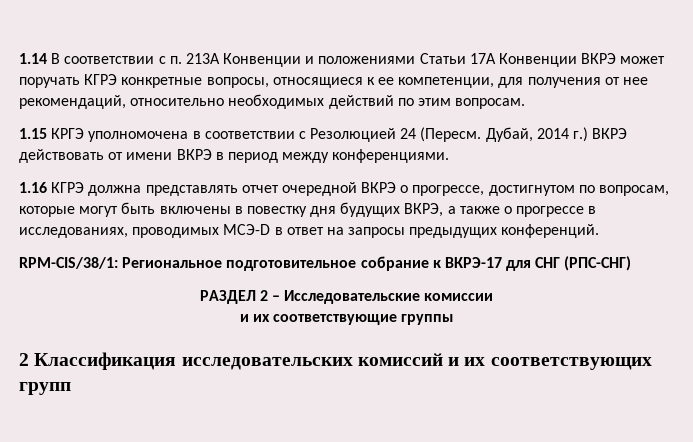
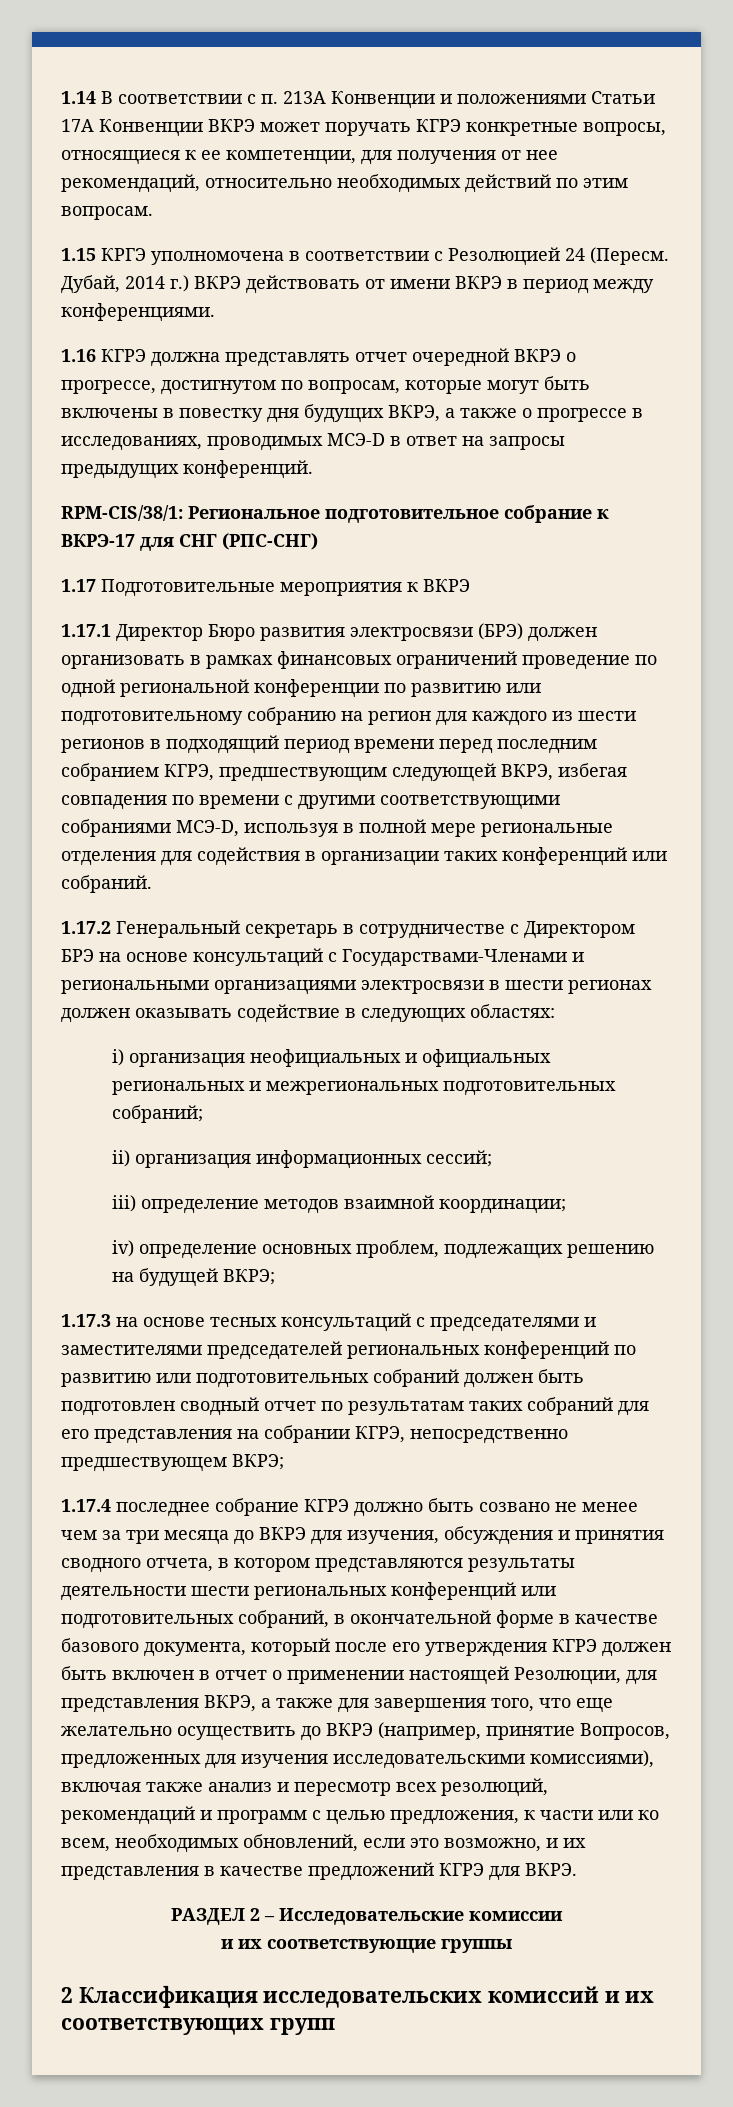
+ 1.17 Подготовительные мероприятия к ВКРЭ
+ 1.17.1 Директор Бюро развития электросвязи (БРЭ) должен организовать в рамках финансовых ограничений проведение по одной региональной конференции по развитию или подготовительному собранию на регион для каждого из шести регионов в подходящий период времени перед последним собранием КГРЭ, предшествующим следующей ВКРЭ, избегая совпадения по времени с другими соответствующими собраниями МСЭ-D, используя в полной мере региональные отделения для содействия в организации таких конференций или собраний.
+ 1.17.2 Генеральный секретарь в сотрудничестве с Директором БРЭ на основе консультаций с Государствами-Членами и региональными организациями электросвязи в шести регионах должен оказывать содействие в следующих областях:
+ i) организация неофициальных и официальных региональных и межрегиональных подготовительных собраний;
+ ii) организация информационных сессий;
+ iii) определение методов взаимной координации;
+ iv) определение основных проблем, подлежащих решению на будущей ВКРЭ;
+ 1.17.3 на основе тесных консультаций с председателями и заместителями председателей региональных конференций по развитию или подготовительных собраний должен быть подготовлен сводный отчет по результатам таких собраний для его представления на собрании КГРЭ, непосредственно предшествующем ВКРЭ;
+ 1.17.4 последнее собрание КГРЭ должно быть созвано не менее чем за три месяца до ВКРЭ для изучения, обсуждения и принятия сводного отчета, в котором представляются результаты деятельности шести региональных конференций или подготовительных собраний, в окончательной форме в качестве базового документа, который после его утверждения КГРЭ должен быть включен в отчет о применении настоящей Резолюции, для представления ВКРЭ, а также для завершения того, что еще желательно осуществить до ВКРЭ (например, принятие Вопросов, предложенных для изучения исследовательскими комиссиями), включая также анализ и пересмотр всех резолюций, рекомендаций и программ с целью предложения, к части или ко всем, необходимых обновлений, если это возможно, и их представления в качестве предложений КГРЭ для ВКРЭ.

